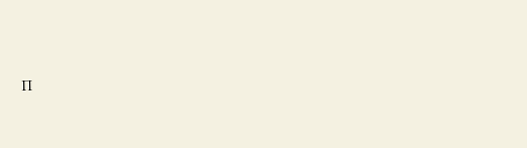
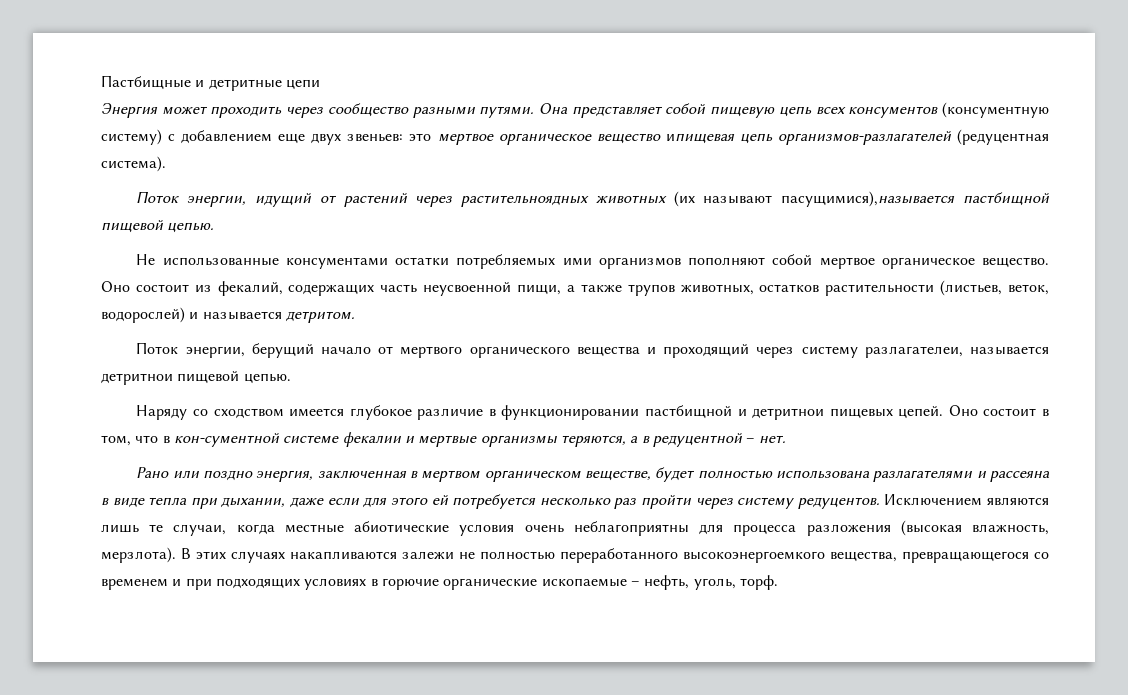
- П
+ Пастбищные и детритные цепи
+ Энергия может проходить через сообщество разными путями. Она представляет собой пищевую цепь всех консументов (консументную систему) с добавлением еще двух звеньев: это мертвое органическое вещество ипищевая цепь организмов-разлагателей (редуцентная система).
+ Поток энергии, идущий от растений через растительноядных животных (их называют пасущимися),называется пастбищной пищевой цепью.
+ Не использованные консументами остатки потребляемых ими организмов пополняют собой мертвое органическое вещество. Оно состоит из фекалий, содержащих часть неусвоенной пищи, а также трупов животных, остатков растительности (листьев, веток, водорослей) и называется детритом.
+ Поток энергии, берущий начало от мертвого органического вещества и проходящий через систему разлагателеи, называется детритнои пищевой цепью.
+ Наряду со сходством имеется глубокое различие в функционировании пастбищной и детритнои пищевых цепей. Оно состоит в том, что в кон-сументной системе фекалии и мертвые организмы теряются, а в редуцентной – нет.
+ Рано или поздно энергия, заключенная в мертвом органическом веществе, будет полностью использована разлагателями и рассеяна в виде тепла при дыхании, даже если для этого ей потребуется несколько раз пройти через систему редуцентов. Исключением являются лишь те случаи, когда местные абиотические условия очень неблагоприятны для процесса разложения (высокая влажность, мерзлота). В этих случаях накапливаются залежи не полностью переработанного высокоэнергоемкого вещества, превращающегося со временем и при подходящих условиях в горючие органические ископаемые – нефть, уголь, торф.

